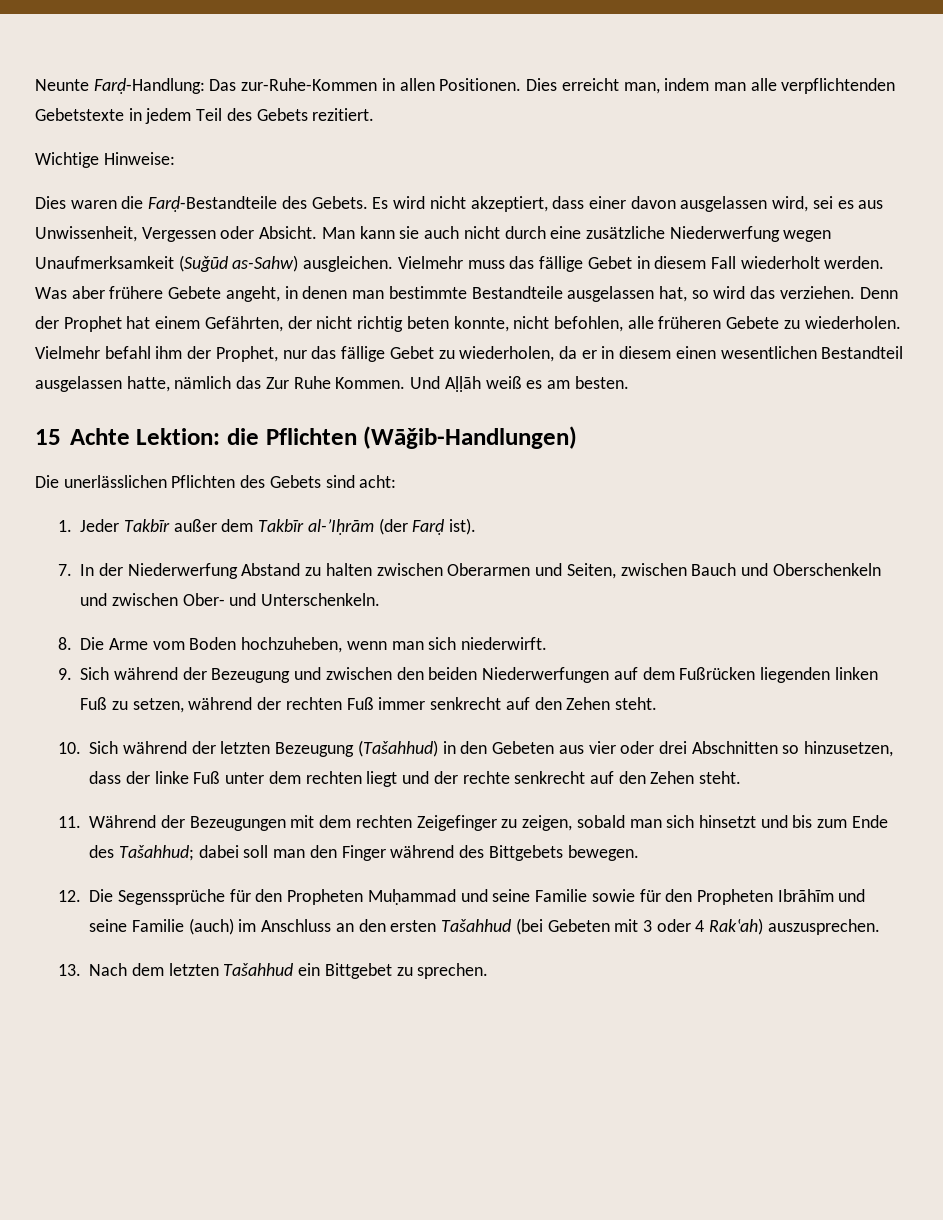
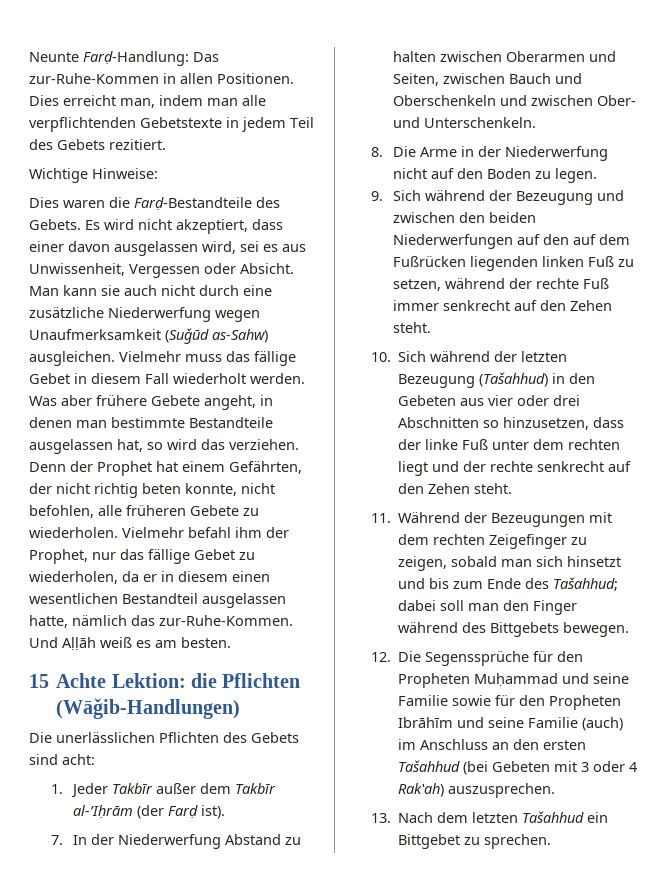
- Vielmehr befahl ihm der Prophet, nur das fällige Gebet zu wiederholen, da er in diesem einen wesentlichen Bestandteil ausgelassen hatte, nämlich das Zur Ruhe Kommen.
+ Vielmehr befahl ihm der Prophet, nur das fällige Gebet zu wiederholen, da er in diesem einen wesentlichen Bestandteil ausgelassen hatte, nämlich das zur-Ruhe-Kommen.
- 8. Die Arme vom Boden hochzuheben, wenn man sich niederwirft.
+ 8. Die Arme in der Niederwerfung nicht auf den Boden zu legen.
- 9. Sich während der Bezeugung und zwischen den beiden Niederwerfungen auf dem Fußrücken liegenden linken Fuß zu setzen, während der rechten Fuß immer senkrecht auf den Zehen steht.
+ 9. Sich während der Bezeugung und zwischen den beiden Niederwerfungen auf den auf dem Fußrücken liegenden linken Fuß zu setzen, während der rechte Fuß immer senkrecht auf den Zehen steht.

